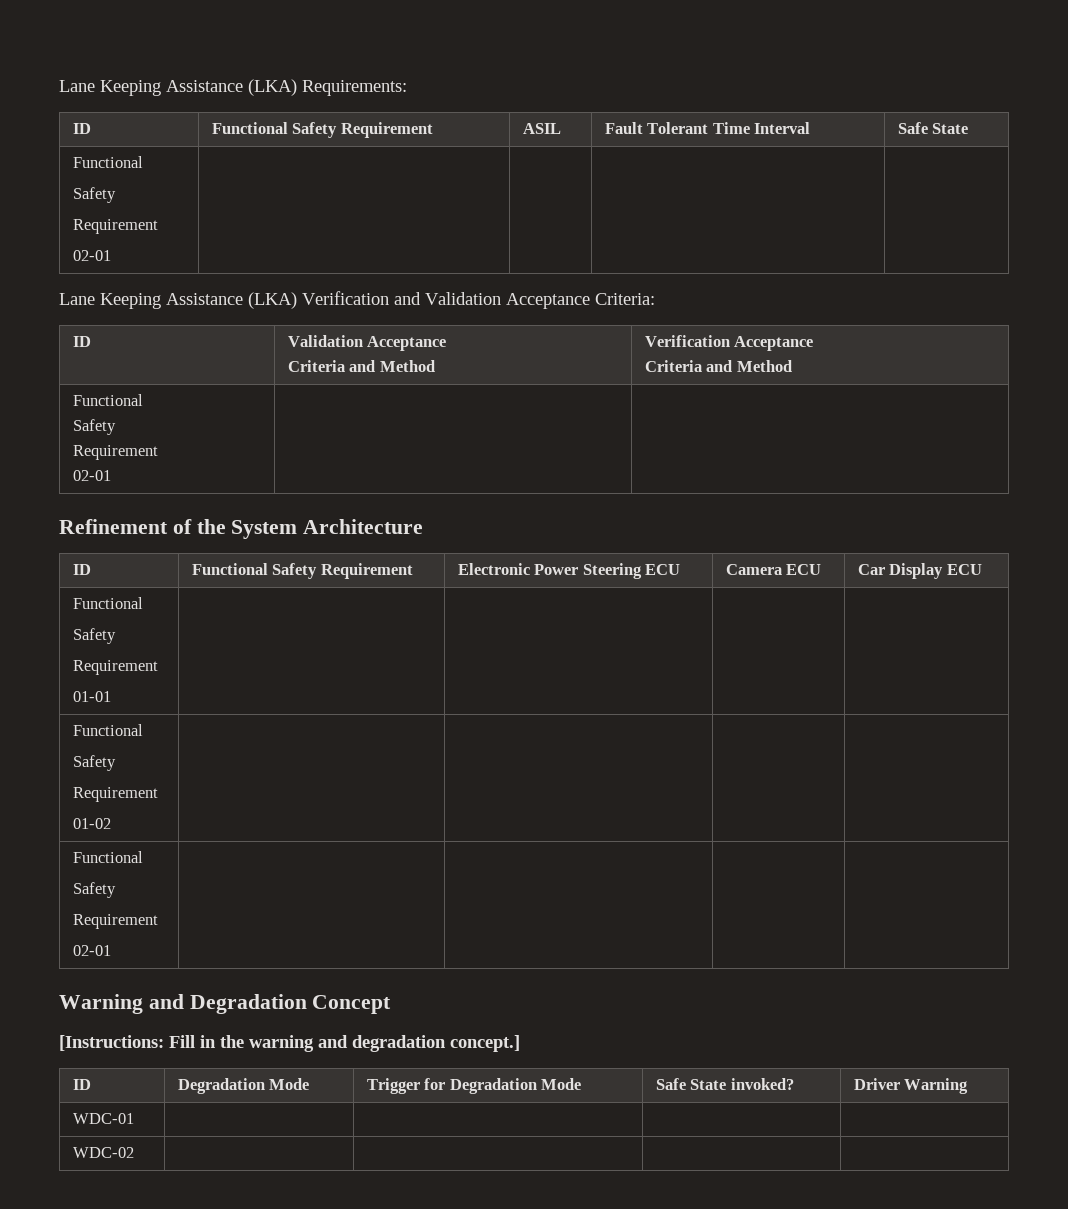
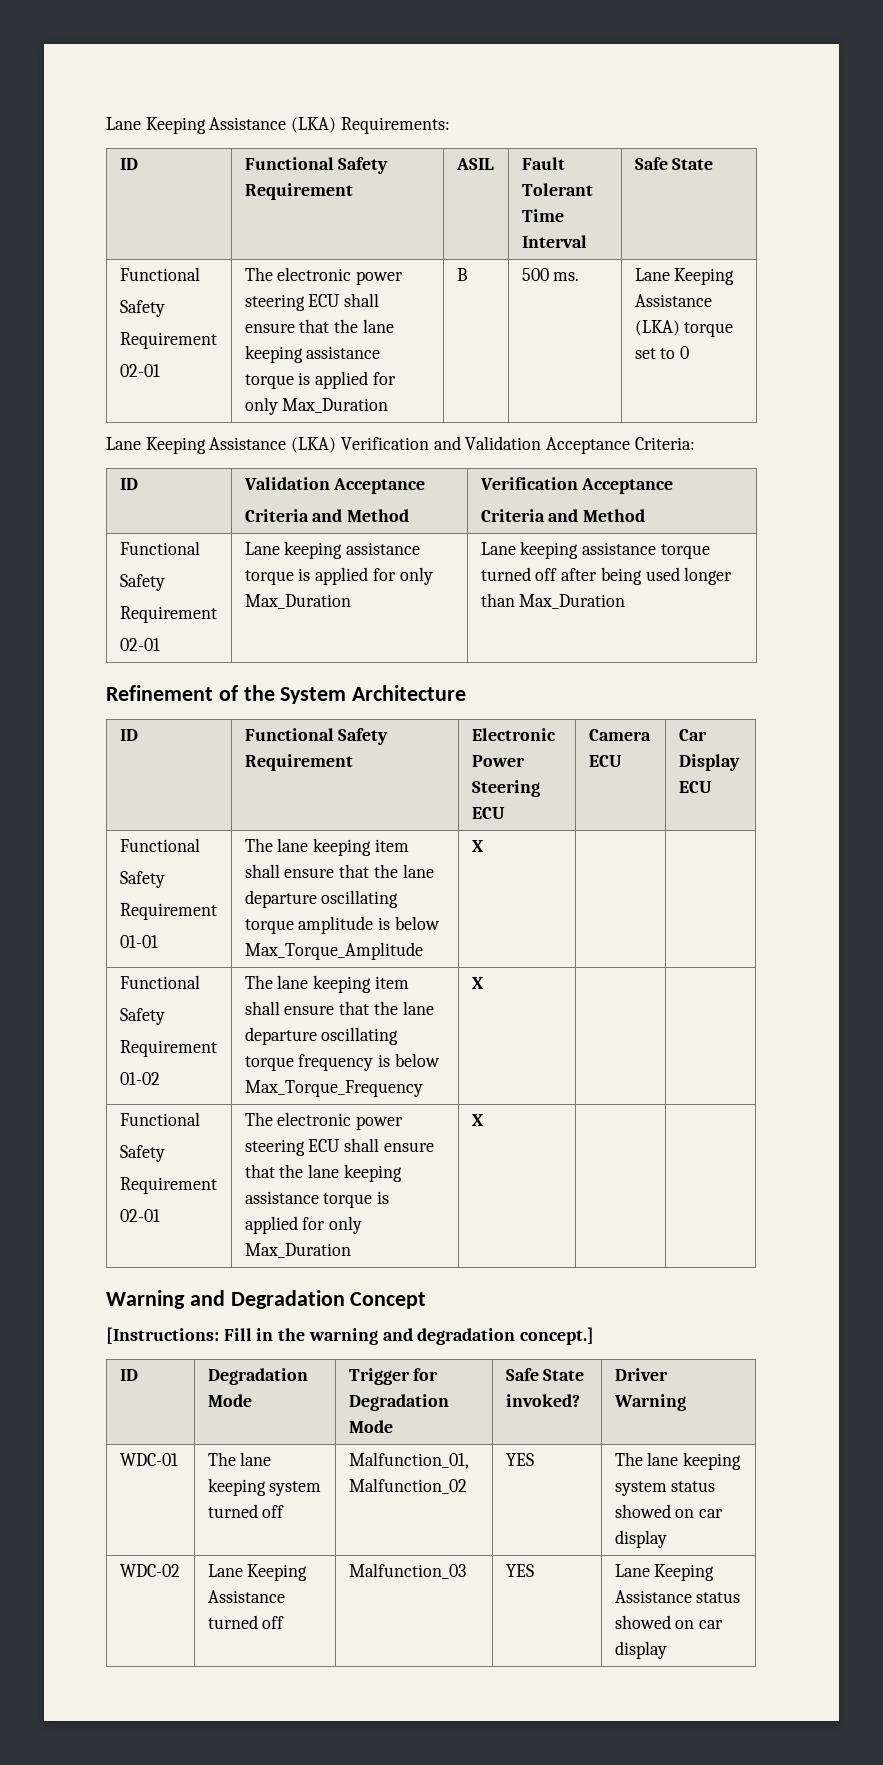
  ID | Functional Safety Requirement | ASIL | Fault Tolerant Time Interval | Safe State
  Functional
  Safety
  Requirement
- 02-01 | | | |
+ 02-01 | The electronic power steering ECU shall ensure that the lane keeping assistance torque is applied for only Max_Duration | B | 500 ms. | Lane Keeping Assistance (LKA) torque set to 0
  ID | Validation Acceptance
  Criteria and Method | Verification Acceptance
  Criteria and Method
  Functional
  Safety
  Requirement
- 02-01 | |
+ 02-01 | Lane keeping assistance torque is applied for only Max_Duration | Lane keeping assistance torque turned off after being used longer than Max_Duration
  ID | Functional Safety Requirement | Electronic Power Steering ECU | Camera ECU | Car Display ECU
  Functional
  Safety
  Requirement
- 01-01 | | | |
+ 01-01 | The lane keeping item shall ensure that the lane departure oscillating torque amplitude is below Max_Torque_Amplitude | X | |
  Functional
  Safety
  Requirement
- 01-02 | | | |
+ 01-02 | The lane keeping item shall ensure that the lane departure oscillating torque frequency is below Max_Torque_Frequency | X | |
  Functional
  Safety
  Requirement
- 02-01 | | | |
+ 02-01 | The electronic power steering ECU shall ensure that the lane keeping assistance torque is applied for only Max_Duration | X | |
- WDC-01 | | | |
- WDC-02 | | | |
+ WDC-01 | The lane keeping system turned off | Malfunction_01, Malfunction_02 | YES | The lane keeping system status showed on car display
+ WDC-02 | Lane Keeping Assistance turned off | Malfunction_03 | YES | Lane Keeping Assistance status showed on car display

